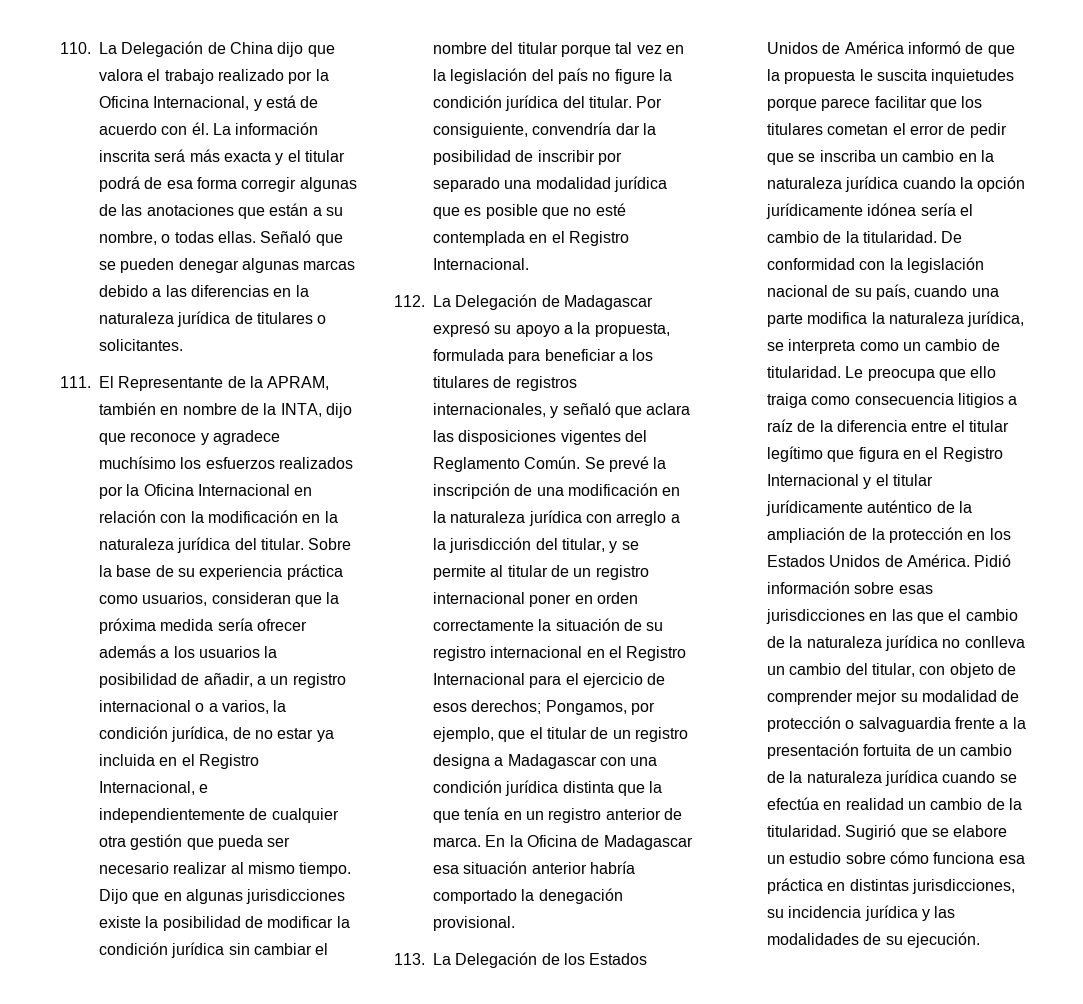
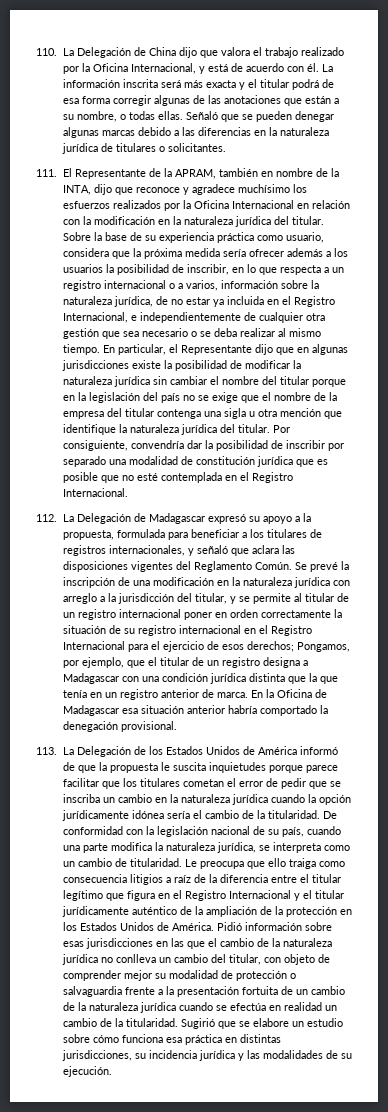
- Sobre la base de su experiencia práctica como usuarios, consideran que la próxima medida sería ofrecer además a los usuarios la posibilidad de añadir, a un registro internacional o a varios, la condición jurídica, de no estar ya incluida en el Registro Internacional, e independientemente de cualquier otra gestión que pueda ser necesario realizar al mismo tiempo. Dijo que en algunas jurisdicciones existe la posibilidad de modificar la condición jurídica sin cambiar el nombre del titular porque tal vez en la legislación del país no figure la condición jurídica del titular.
+ Sobre la base de su experiencia práctica como usuario, considera que la próxima medida sería ofrecer además a los usuarios la posibilidad de inscribir, en lo que respecta a un registro internacional o a varios, información sobre la naturaleza jurídica, de no estar ya incluida en el Registro Internacional, e independientemente de cualquier otra gestión que sea necesario o se deba realizar al mismo tiempo. En particular, el Representante dijo que en algunas jurisdicciones existe la posibilidad de modificar la naturaleza jurídica sin cambiar el nombre del titular porque en la legislación del país no se exige que el nombre de la empresa del titular contenga una sigla u otra mención que identifique la naturaleza jurídica del titular.
- Por consiguiente, convendría dar la posibilidad de inscribir por separado una modalidad jurídica que es posible que no esté contemplada en el Registro Internacional.
+ Por consiguiente, convendría dar la posibilidad de inscribir por separado una modalidad de constitución jurídica que es posible que no esté contemplada en el Registro Internacional.

